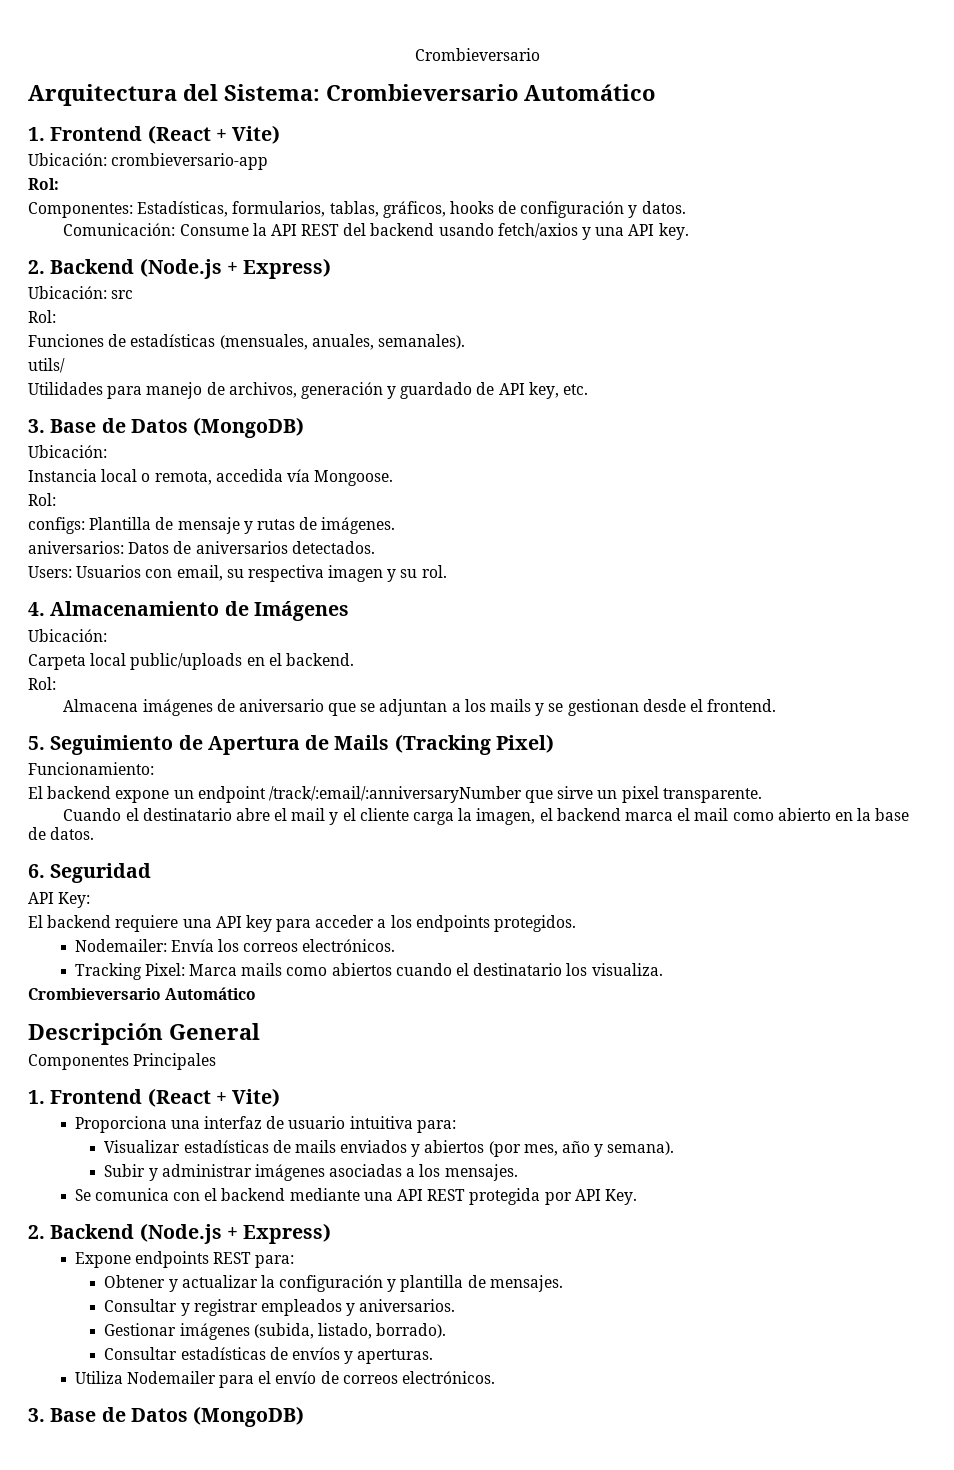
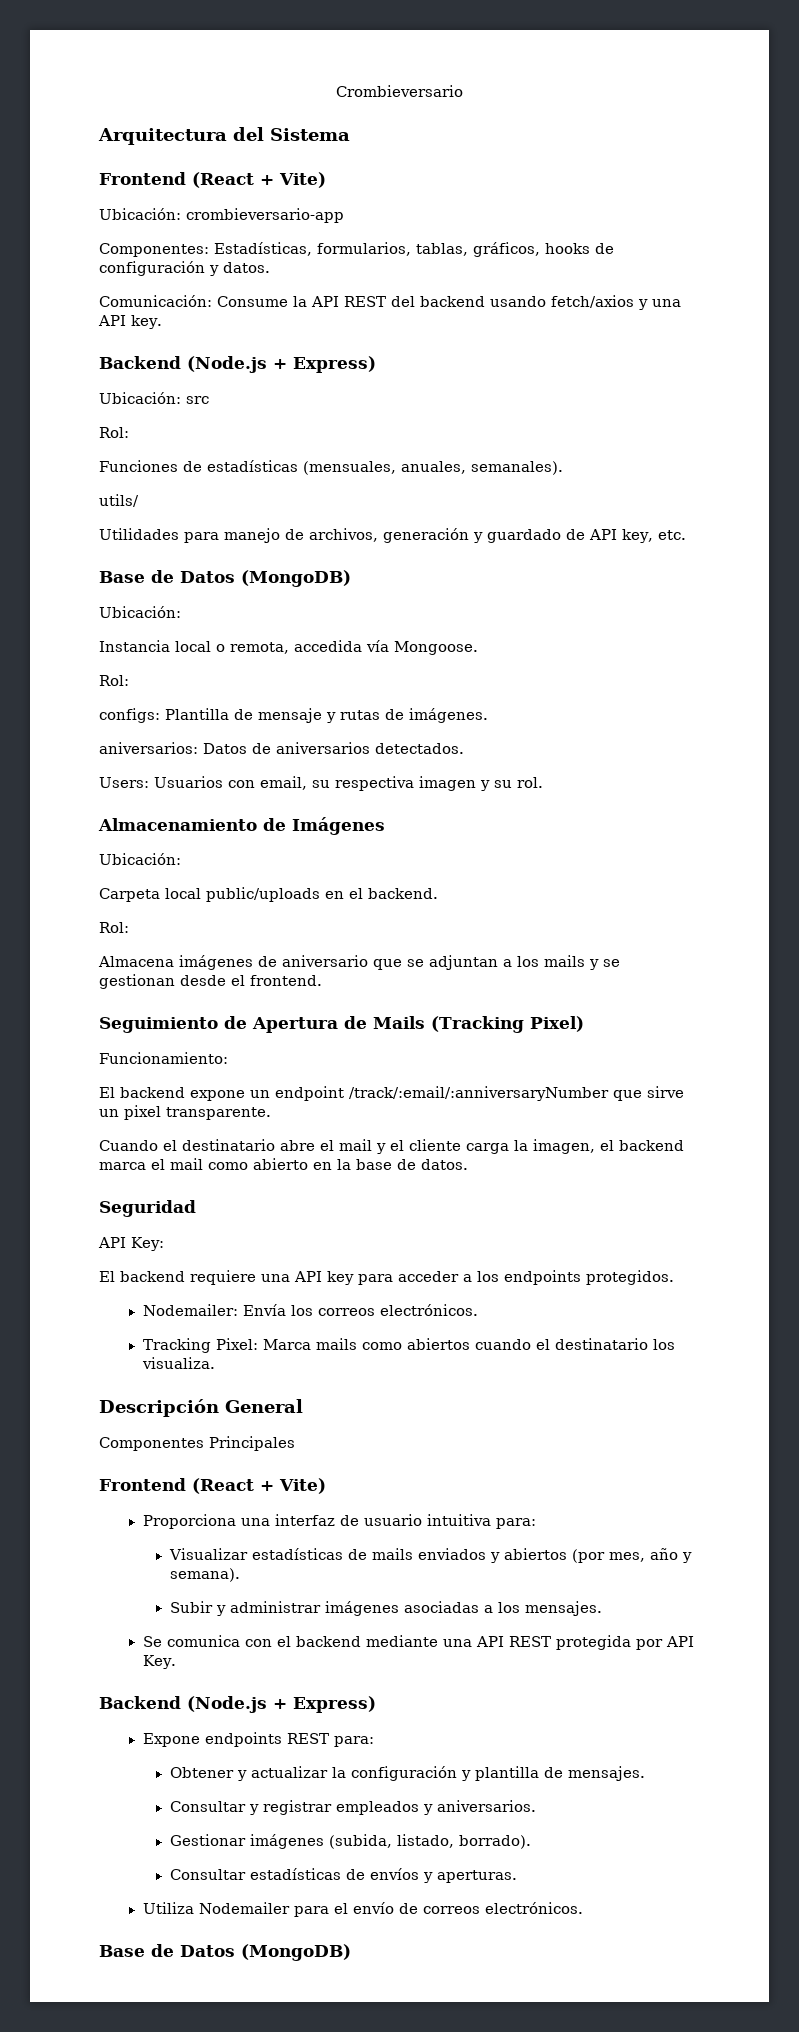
- Arquitectura del Sistema: Crombieversario Automático
- 1. Frontend (React + Vite)
+ Arquitectura del Sistema
+ Frontend (React + Vite)
  Ubicación: crombieversario-app
- Rol:
  Comunicación: Consume la API REST del backend usando fetch/axios y una API key.
- 2. Backend (Node.js + Express)
+ Backend (Node.js + Express)
  Utilidades para manejo de archivos, generación y guardado de API key, etc.
- 3. Base de Datos (MongoDB)
+ Base de Datos (MongoDB)
- 4. Almacenamiento de Imágenes
+ Almacenamiento de Imágenes
- 5. Seguimiento de Apertura de Mails (Tracking Pixel)
+ Seguimiento de Apertura de Mails (Tracking Pixel)
- 6. Seguridad
+ Seguridad
  Tracking Pixel: Marca mails como abiertos cuando el destinatario los visualiza.
- Crombieversario Automático
  Componentes Principales
- 1. Frontend (React + Vite)
+ Frontend (React + Vite)
  Se comunica con el backend mediante una API REST protegida por API Key.
- 2. Backend (Node.js + Express)
+ Backend (Node.js + Express)
  Utiliza Nodemailer para el envío de correos electrónicos.
- 3. Base de Datos (MongoDB)
+ Base de Datos (MongoDB)

